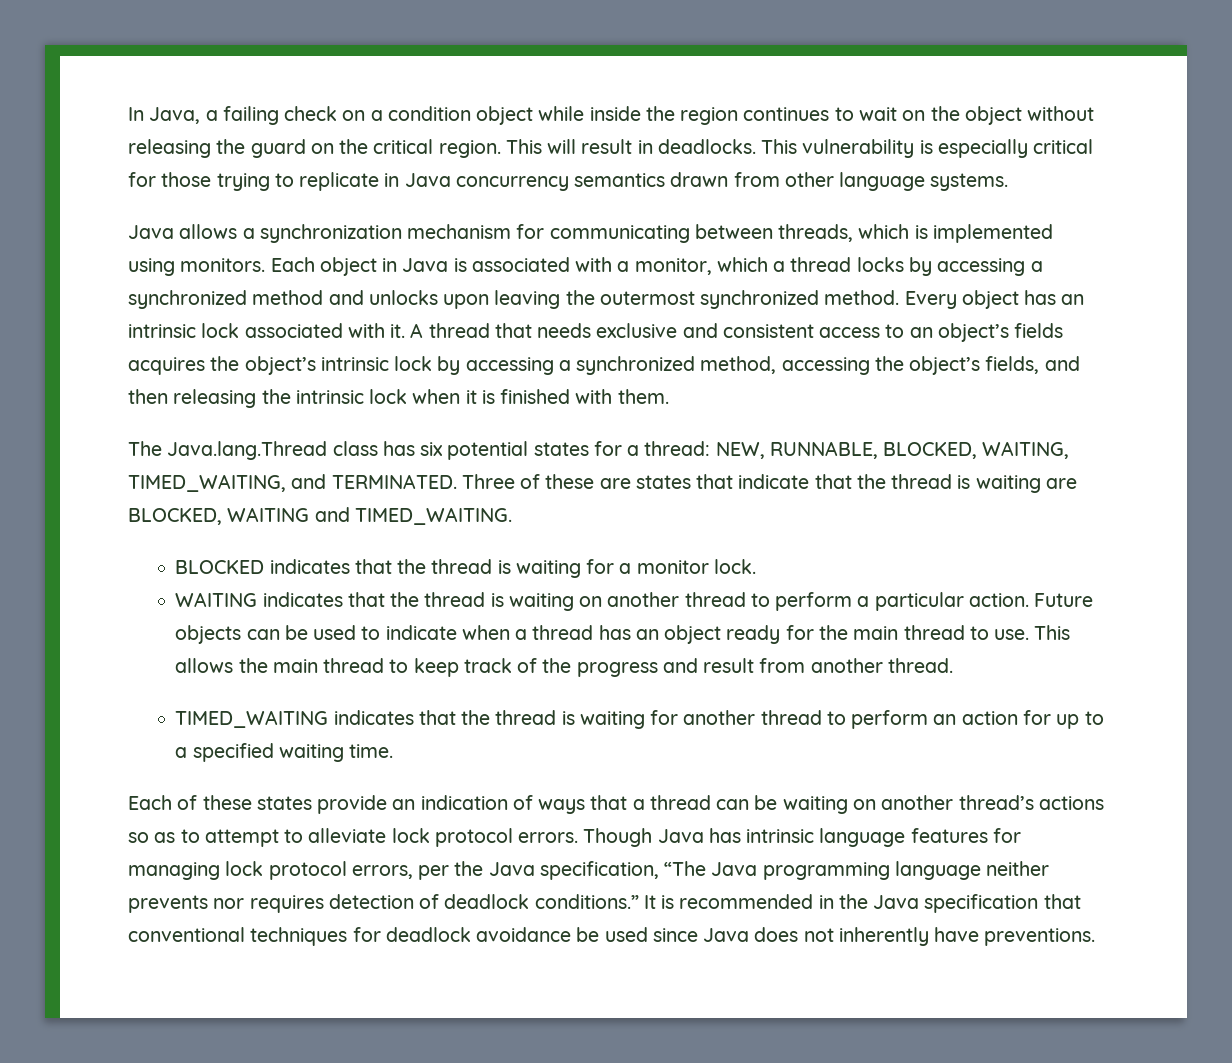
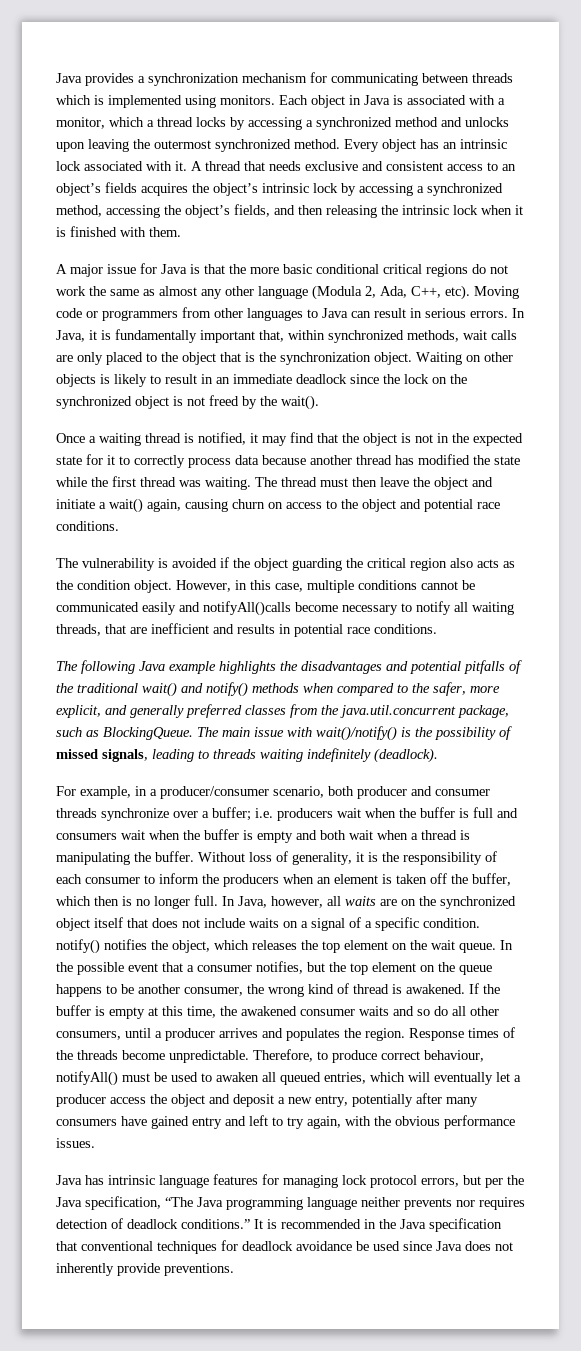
- In Java, a failing check on a condition object while inside the region continues to wait on the object without releasing the guard on the critical region. This will result in deadlocks. This vulnerability is especially critical for those trying to replicate in Java concurrency semantics drawn from other language systems.
- Java allows a synchronization mechanism for communicating between threads, which is implemented using monitors.
+ Java provides a synchronization mechanism for communicating between threads which is implemented using monitors.
- The Java.lang.Thread class has six potential states for a thread: NEW, RUNNABLE, BLOCKED, WAITING, TIMED_WAITING, and TERMINATED. Three of these are states that indicate that the thread is waiting are BLOCKED, WAITING and TIMED_WAITING.
- BLOCKED indicates that the thread is waiting for a monitor lock.
- WAITING indicates that the thread is waiting on another thread to perform a particular action. Future objects can be used to indicate when a thread has an object ready for the main thread to use. This allows the main thread to keep track of the progress and result from another thread.
- TIMED_WAITING indicates that the thread is waiting for another thread to perform an action for up to a specified waiting time.
- Each of these states provide an indication of ways that a thread can be waiting on another thread’s actions so as to attempt to alleviate lock protocol errors. Though Java has intrinsic language features for managing lock protocol errors, per the Java specification, “The Java programming language neither prevents nor requires detection of deadlock conditions.”
+ A major issue for Java is that the more basic conditional critical regions do not work the same as almost any other language (Modula 2, Ada, C++, etc). Moving code or programmers from other languages to Java can result in serious errors. In Java, it is fundamentally important that, within synchronized methods, wait calls are only placed to the object that is the synchronization object. Waiting on other objects is likely to result in an immediate deadlock since the lock on the synchronized object is not freed by the wait().
+ Once a waiting thread is notified, it may find that the object is not in the expected state for it to correctly process data because another thread has modified the state while the first thread was waiting. The thread must then leave the object and initiate a wait() again, causing churn on access to the object and potential race conditions.
+ The vulnerability is avoided if the object guarding the critical region also acts as the condition object. However, in this case, multiple conditions cannot be communicated easily and notifyAll()calls become necessary to notify all waiting threads, that are inefficient and results in potential race conditions.
+ The following Java example highlights the disadvantages and potential pitfalls of the traditional wait() and notify() methods when compared to the safer, more explicit, and generally preferred classes from the java.util.concurrent package, such as BlockingQueue. The main issue with wait()/notify() is the possibility of missed signals, leading to threads waiting indefinitely (deadlock).
+ For example, in a producer/consumer scenario, both producer and consumer threads synchronize over a buffer; i.e. producers wait when the buffer is full and consumers wait when the buffer is empty and both wait when a thread is manipulating the buffer. Without loss of generality, it is the responsibility of each consumer to inform the producers when an element is taken off the buffer, which then is no longer full. In Java, however, all waits are on the synchronized object itself that does not include waits on a signal of a specific condition. notify() notifies the object, which releases the top element on the wait queue. In the possible event that a consumer notifies, but the top element on the queue happens to be another consumer, the wrong kind of thread is awakened. If the buffer is empty at this time, the awakened consumer waits and so do all other consumers, until a producer arrives and populates the region. Response times of the threads become unpredictable. Therefore, to produce correct behaviour, notifyAll() must be used to awaken all queued entries, which will eventually let a producer access the object and deposit a new entry, potentially after many consumers have gained entry and left to try again, with the obvious performance issues.
+ Java has intrinsic language features for managing lock protocol errors, but per the Java specification, “The Java programming language neither prevents nor requires detection of deadlock conditions.”
- It is recommended in the Java specification that conventional techniques for deadlock avoidance be used since Java does not inherently have preventions.
+ It is recommended in the Java specification that conventional techniques for deadlock avoidance be used since Java does not inherently provide preventions.

